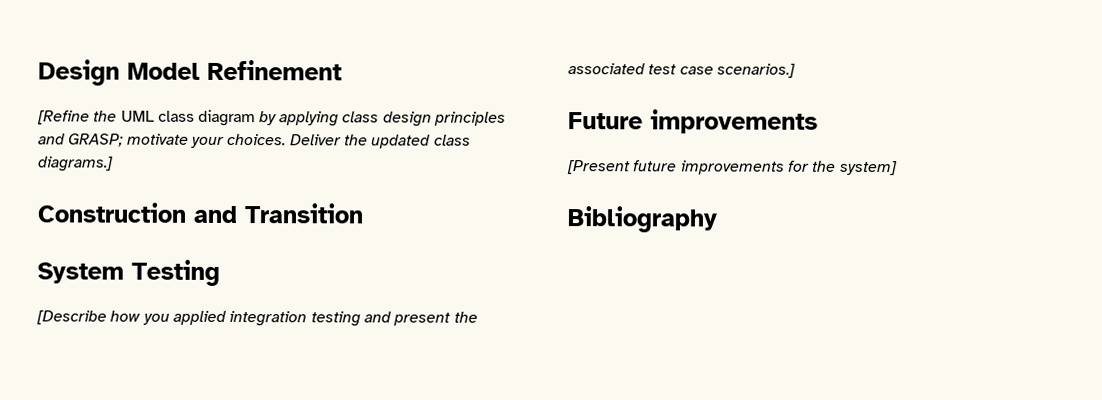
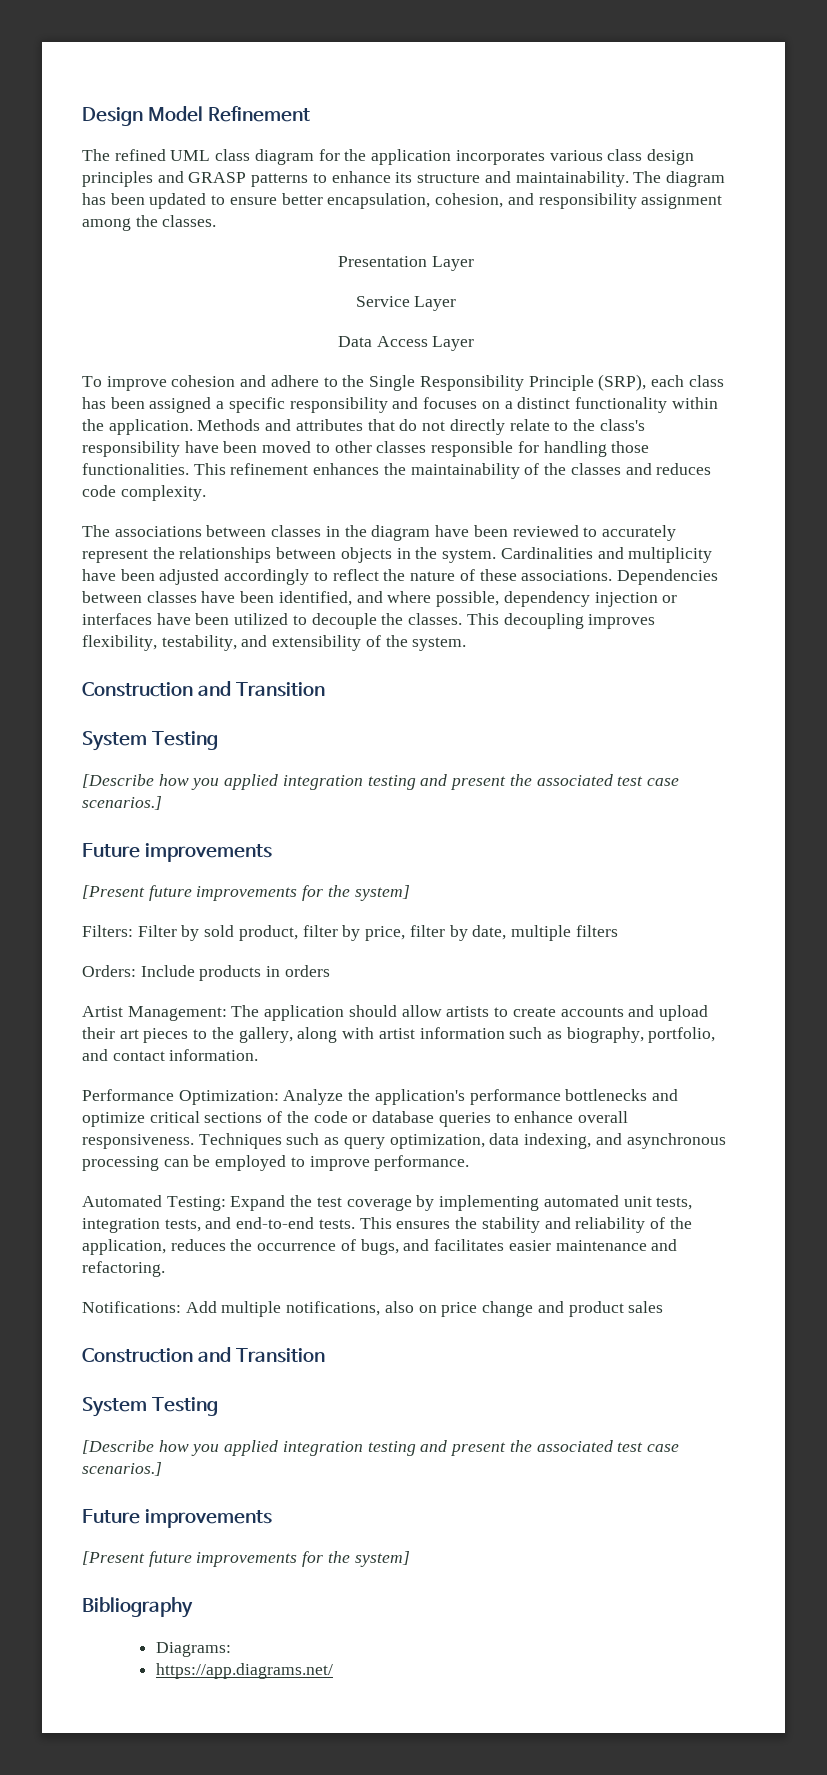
- [Refine the UML class diagram by applying class design principles and GRASP; motivate your choices. Deliver the updated class diagrams.]
+ The refined UML class diagram for the application incorporates various class design principles and GRASP patterns to enhance its structure and maintainability. The diagram has been updated to ensure better encapsulation, cohesion, and responsibility assignment among the classes.
+ Presentation Layer
+ Service Layer
+ Data Access Layer
+ To improve cohesion and adhere to the Single Responsibility Principle (SRP), each class has been assigned a specific responsibility and focuses on a distinct functionality within the application. Methods and attributes that do not directly relate to the class's responsibility have been moved to other classes responsible for handling those functionalities. This refinement enhances the maintainability of the classes and reduces code complexity.
+ The associations between classes in the diagram have been reviewed to accurately represent the relationships between objects in the system. Cardinalities and multiplicity have been adjusted accordingly to reflect the nature of these associations. Dependencies between classes have been identified, and where possible, dependency injection or interfaces have been utilized to decouple the classes. This decoupling improves flexibility, testability, and extensibility of the system.
+ Construction and Transition
+ System Testing
+ [Describe how you applied integration testing and present the associated test case scenarios.]
+ Future improvements
+ [Present future improvements for the system]
+ Filters: Filter by sold product, filter by price, filter by date, multiple filters
+ Orders: Include products in orders
+ Artist Management: The application should allow artists to create accounts and upload their art pieces to the gallery, along with artist information such as biography, portfolio, and contact information.
+ Performance Optimization: Analyze the application's performance bottlenecks and optimize critical sections of the code or database queries to enhance overall responsiveness. Techniques such as query optimization, data indexing, and asynchronous processing can be employed to improve performance.
+ Automated Testing: Expand the test coverage by implementing automated unit tests, integration tests, and end-to-end tests. This ensures the stability and reliability of the application, reduces the occurrence of bugs, and facilitates easier maintenance and refactoring.
+ Notifications: Add multiple notifications, also on price change and product sales
+ Diagrams:
+ https://app.diagrams.net/

